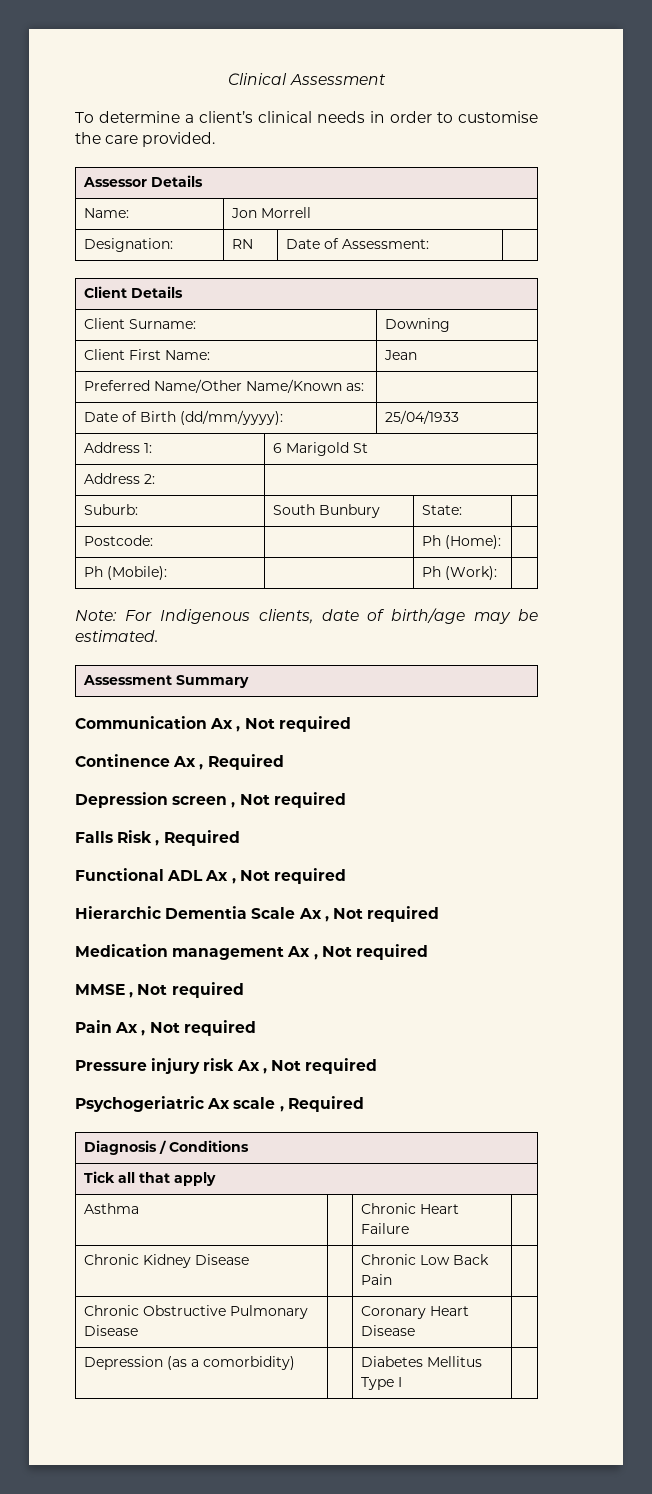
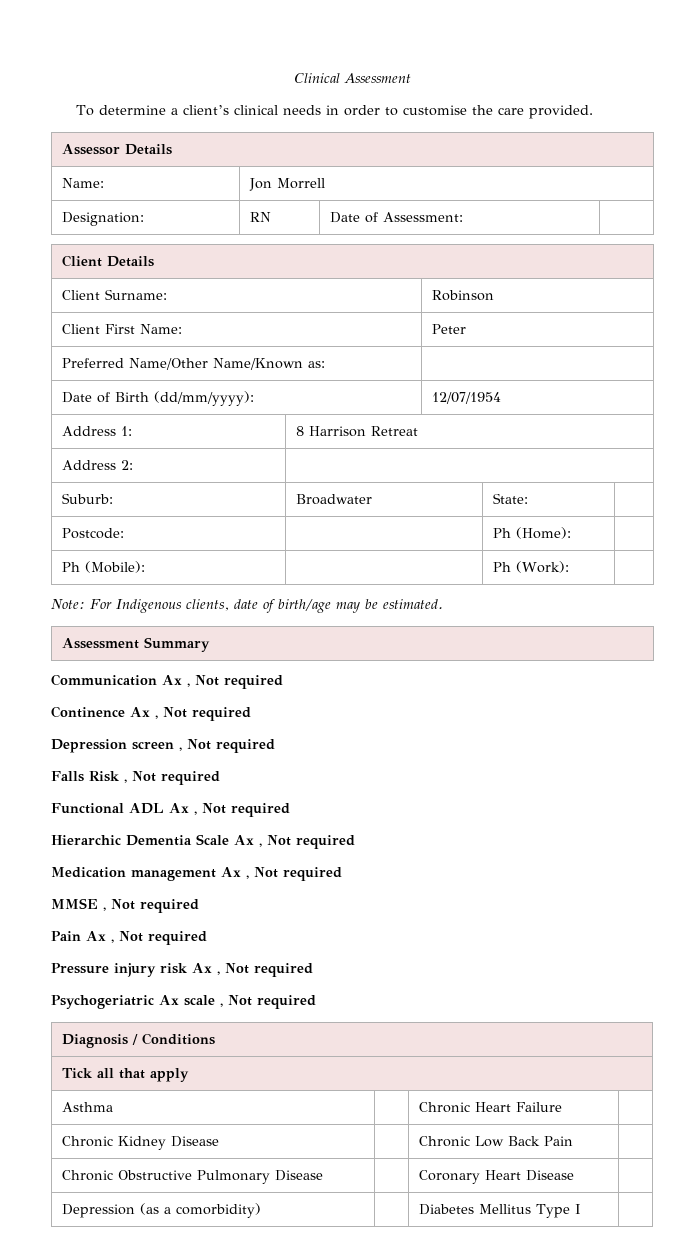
- Client Surname: | Downing
+ Client Surname: | Robinson
- Client First Name: | Jean
+ Client First Name: | Peter
- Date of Birth (dd/mm/yyyy): | 25/04/1933
+ Date of Birth (dd/mm/yyyy): | 12/07/1954
- Address 1: | 6 Marigold St
+ Address 1: | 8 Harrison Retreat
- Suburb: | South Bunbury | State: |
+ Suburb: | Broadwater | State: |
- Continence Ax , Required
+ Continence Ax , Not required
- Falls Risk , Required
+ Falls Risk , Not required
- Psychogeriatric Ax scale , Required
+ Psychogeriatric Ax scale , Not required

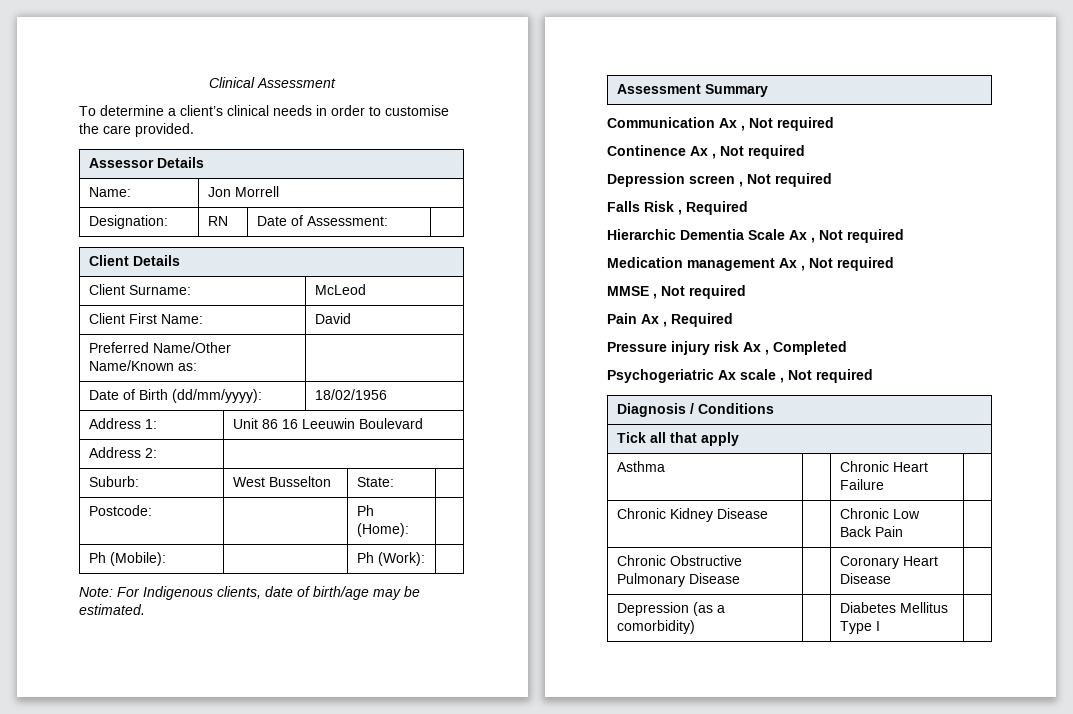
- Client Surname: | Robinson
+ Client Surname: | McLeod
- Client First Name: | Peter
+ Client First Name: | David
- Date of Birth (dd/mm/yyyy): | 12/07/1954
+ Date of Birth (dd/mm/yyyy): | 18/02/1956
- Address 1: | 8 Harrison Retreat
+ Address 1: | Unit 86 16 Leeuwin Boulevard
- Suburb: | Broadwater | State: |
+ Suburb: | West Busselton | State: |
- Falls Risk , Not required
- Functional ADL Ax , Not required
+ Falls Risk , Required
- Pain Ax , Not required
+ Pain Ax , Required
- Pressure injury risk Ax , Not required
+ Pressure injury risk Ax , Completed

